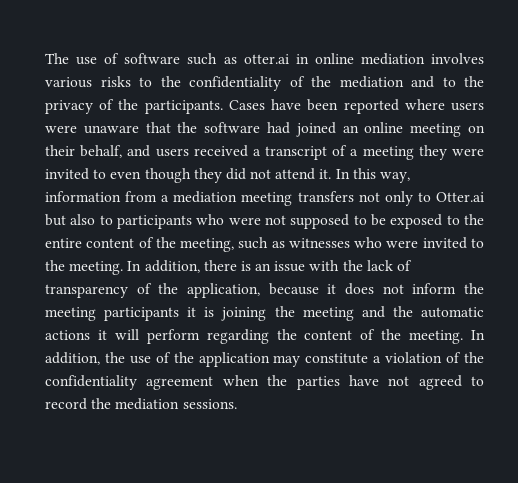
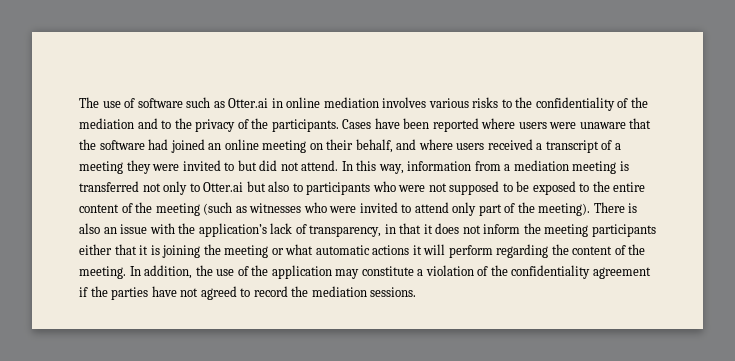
- The use of software such as otter.ai in online mediation involves various risks to the confidentiality of the mediation and to the privacy of the participants.
+ The use of software such as Otter.ai in online mediation involves various risks to the confidentiality of the mediation and to the privacy of the participants.
- Cases have been reported where users were unaware that the software had joined an online meeting on their behalf, and users received a transcript of a meeting they were invited to even though they did not attend it.
+ Cases have been reported where users were unaware that the software had joined an online meeting on their behalf, and where users received a transcript of a meeting they were invited to but did not attend.
- In this way, information from a mediation meeting transfers not only to Otter.ai but also to participants who were not supposed to be exposed to the entire content of the meeting, such as witnesses who were invited to the meeting. In addition, there is an issue with the lack of transparency of the application, because it does not inform the meeting participants it is joining the meeting and the automatic actions it will perform regarding the content of the meeting.
+ In this way, information from a mediation meeting is transferred not only to Otter.ai but also to participants who were not supposed to be exposed to the entire content of the meeting (such as witnesses who were invited to attend only part of the meeting). There is also an issue with the application’s lack of transparency, in that it does not inform the meeting participants either that it is joining the meeting or what automatic actions it will perform regarding the content of the meeting.
- In addition, the use of the application may constitute a violation of the confidentiality agreement when the parties have not agreed to record the mediation sessions.
+ In addition, the use of the application may constitute a violation of the confidentiality agreement if the parties have not agreed to record the mediation sessions.

